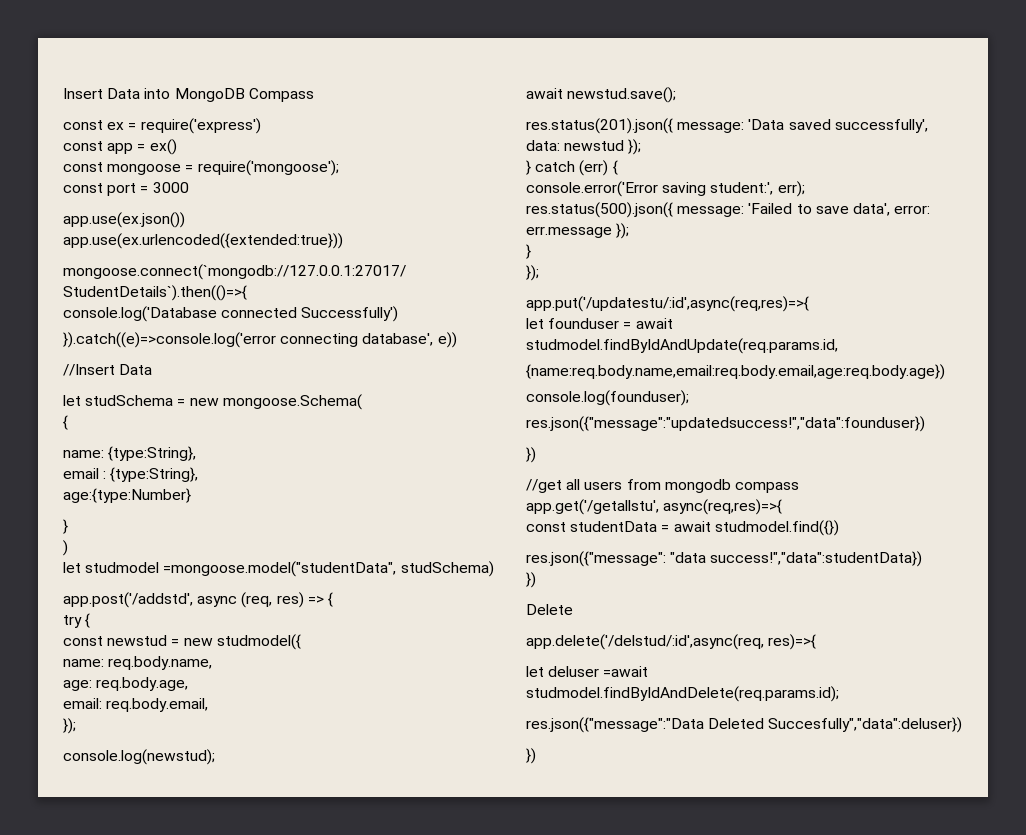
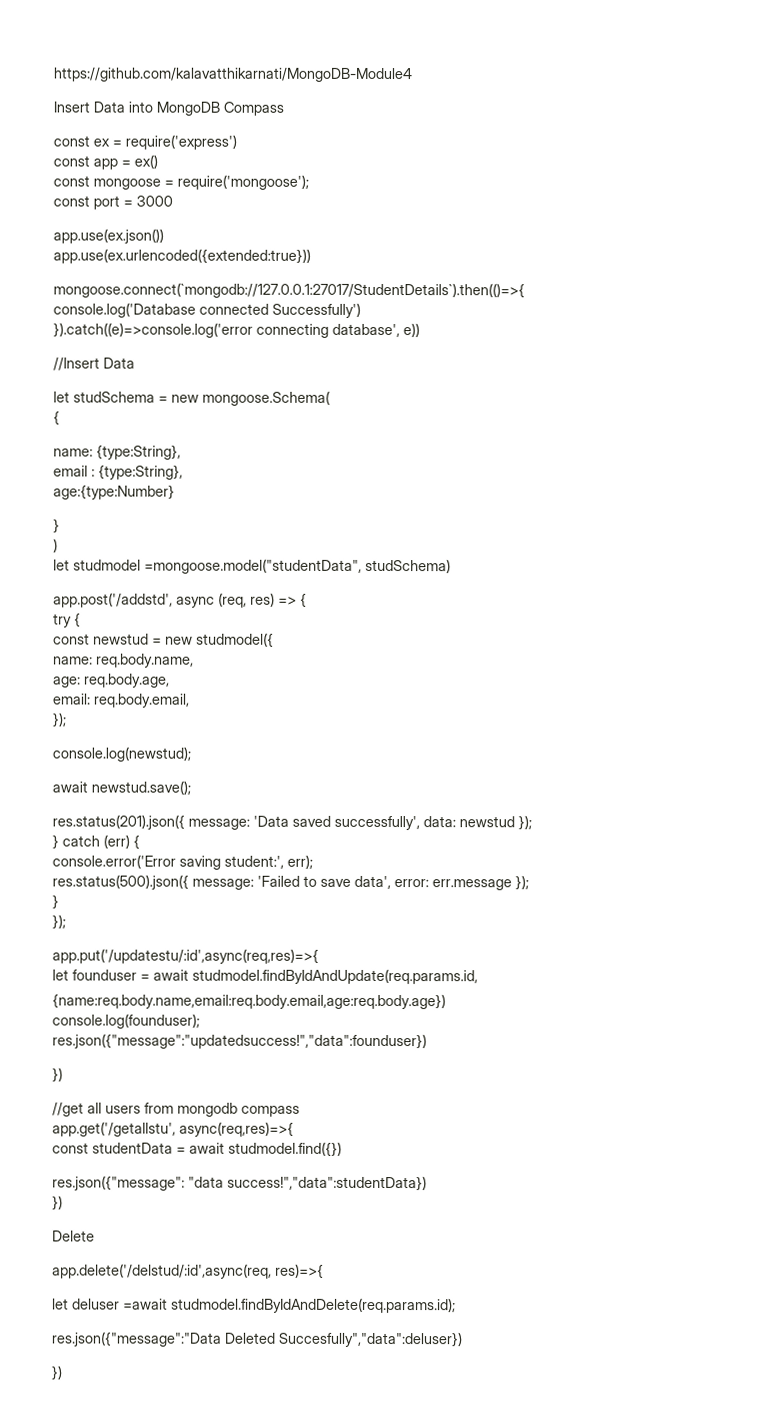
+ https://github.com/kalavatthikarnati/MongoDB-Module4

